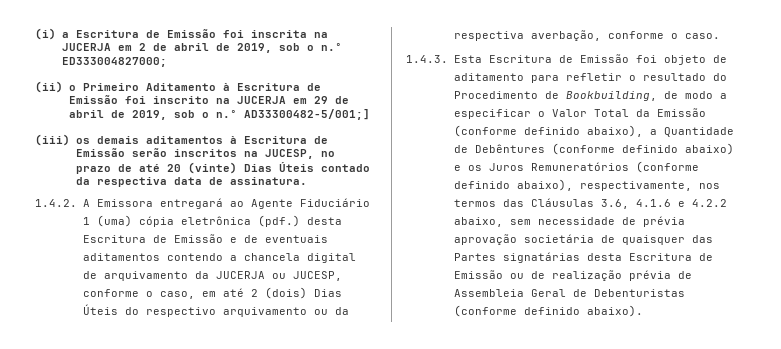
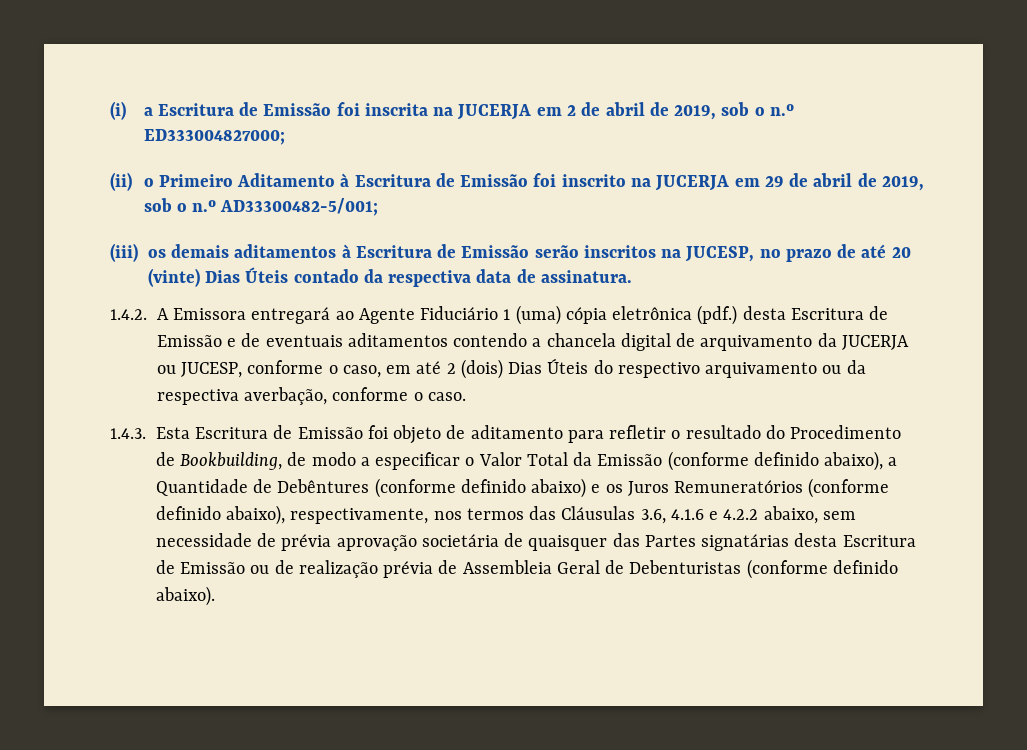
- (ii) o Primeiro Aditamento à Escritura de Emissão foi inscrito na JUCERJA em 29 de abril de 2019, sob o n.º AD33300482-5/001;]
+ (ii) o Primeiro Aditamento à Escritura de Emissão foi inscrito na JUCERJA em 29 de abril de 2019, sob o n.º AD33300482-5/001;

